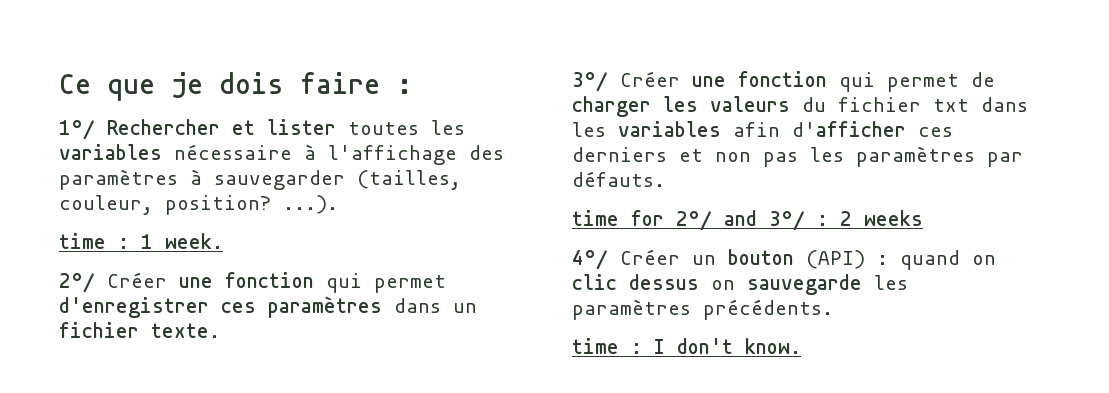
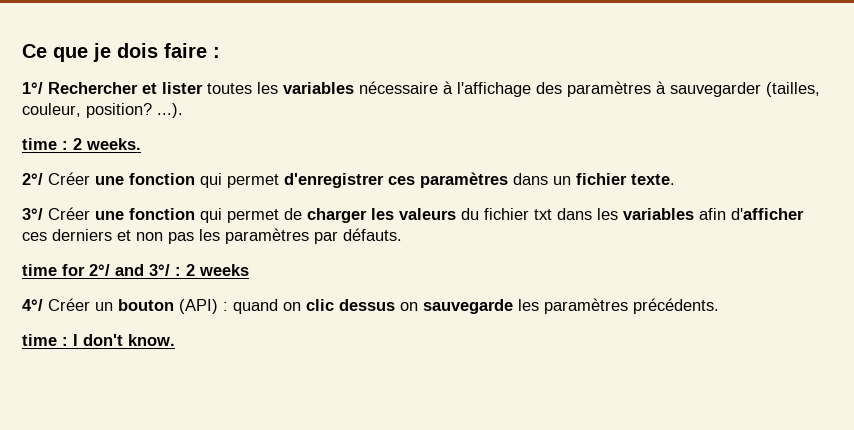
- time : 1 week.
+ time : 2 weeks.

